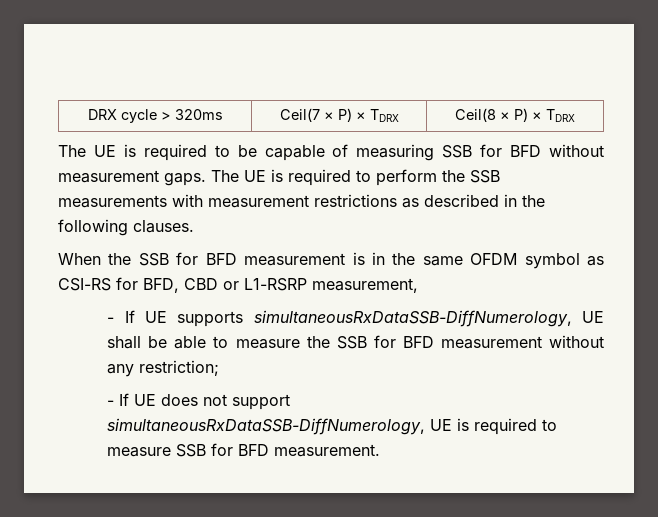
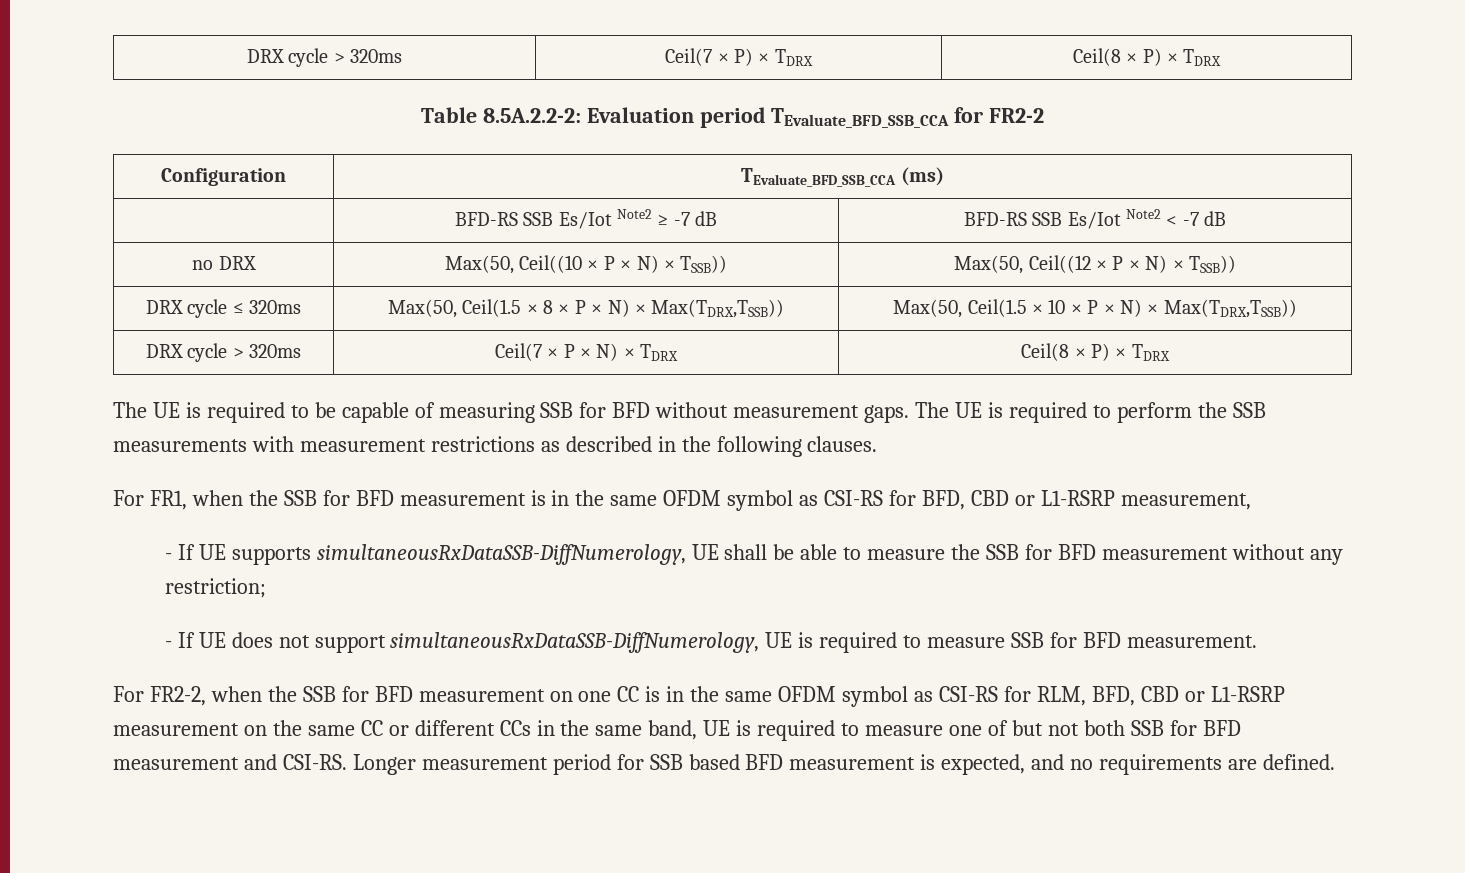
+ Table 8.5A.2.2-2: Evaluation period TEvaluate_BFD_SSB_CCA for FR2-2
+ Configuration | TEvaluate_BFD_SSB_CCA (ms)
+ | BFD-RS SSB Es/Iot Note2 ≥ -7 dB | BFD-RS SSB Es/Iot Note2 < -7 dB
+ no DRX | Max(50, Ceil((10 × P × N) × TSSB)) | Max(50, Ceil((12 × P × N) × TSSB))
+ DRX cycle ≤ 320ms | Max(50, Ceil(1.5 × 8 × P × N) × Max(TDRX,TSSB)) | Max(50, Ceil(1.5 × 10 × P × N) × Max(TDRX,TSSB))
+ DRX cycle > 320ms | Ceil(7 × P × N) × TDRX | Ceil(8 × P) × TDRX
- When the SSB for BFD measurement is in the same OFDM symbol as CSI-RS for BFD, CBD or L1-RSRP measurement,
+ For FR1, when the SSB for BFD measurement is in the same OFDM symbol as CSI-RS for BFD, CBD or L1-RSRP measurement,
+ For FR2-2, when the SSB for BFD measurement on one CC is in the same OFDM symbol as CSI-RS for RLM, BFD, CBD or L1-RSRP measurement on the same CC or different CCs in the same band, UE is required to measure one of but not both SSB for BFD measurement and CSI-RS. Longer measurement period for SSB based BFD measurement is expected, and no requirements are defined.

